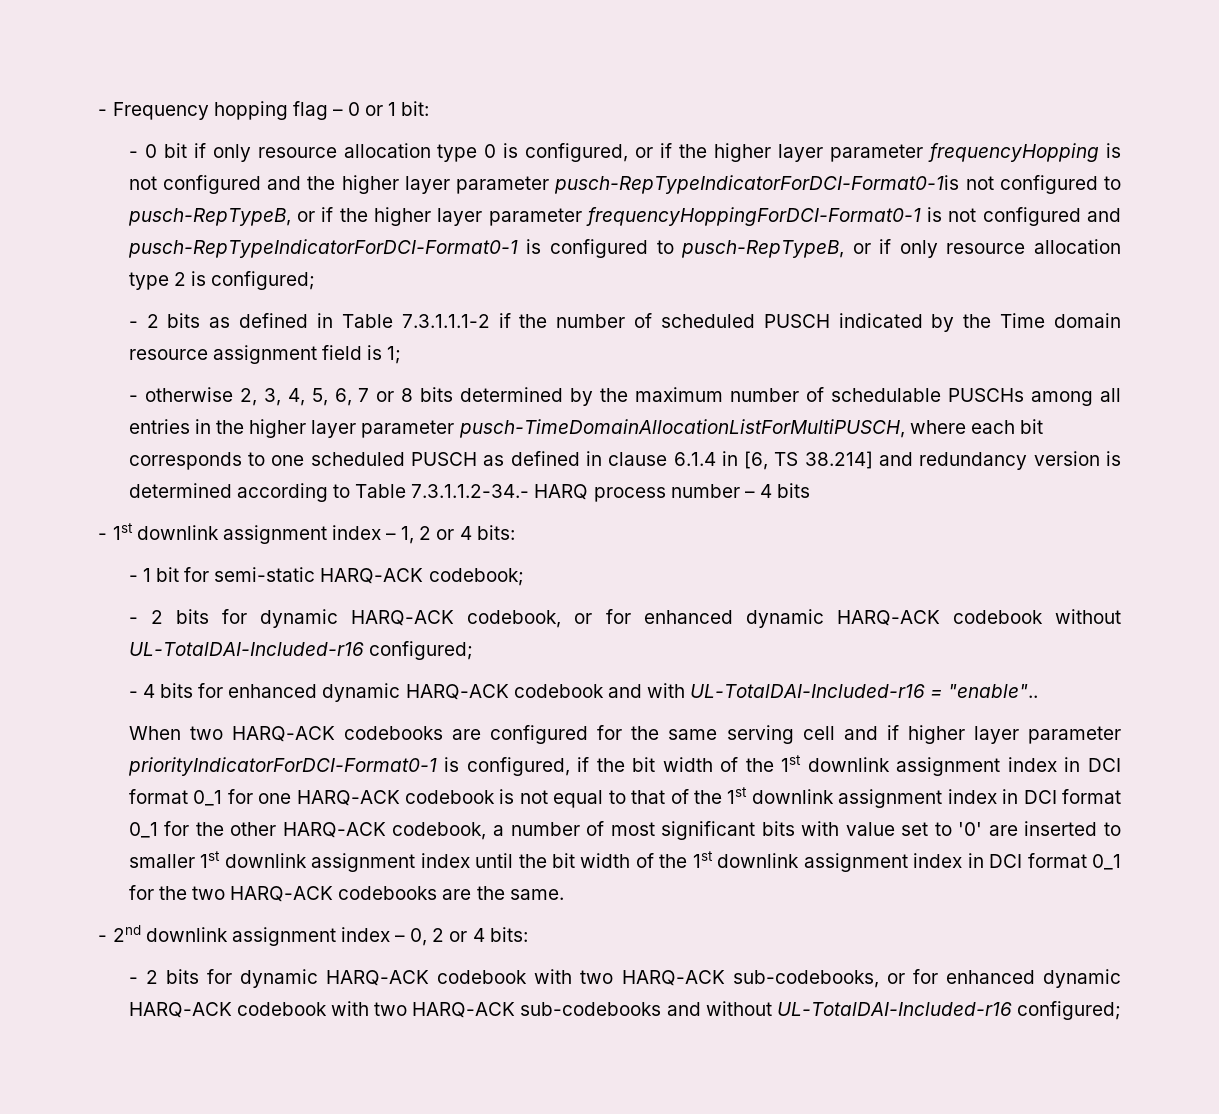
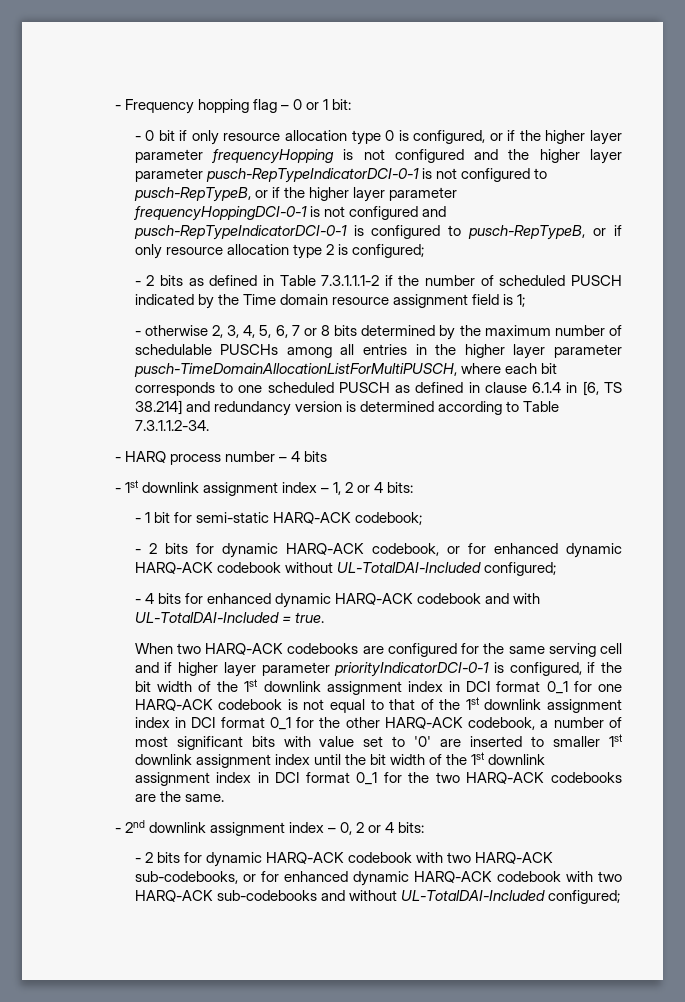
- - 0 bit if only resource allocation type 0 is configured, or if the higher layer parameter frequencyHopping is not configured and the higher layer parameter pusch-RepTypeIndicatorForDCI-Format0-1is not configured to pusch-RepTypeB, or if the higher layer parameter frequencyHoppingForDCI-Format0-1 is not configured and pusch-RepTypeIndicatorForDCI-Format0-1 is configured to pusch-RepTypeB, or if only resource allocation type 2 is configured;
+ - 0 bit if only resource allocation type 0 is configured, or if the higher layer parameter frequencyHopping is not configured and the higher layer parameter pusch-RepTypeIndicatorDCI-0-1 is not configured to pusch-RepTypeB, or if the higher layer parameter frequencyHoppingDCI-0-1 is not configured and pusch-RepTypeIndicatorDCI-0-1 is configured to pusch-RepTypeB, or if only resource allocation type 2 is configured;
- - otherwise 2, 3, 4, 5, 6, 7 or 8 bits determined by the maximum number of schedulable PUSCHs among all entries in the higher layer parameter pusch-TimeDomainAllocationListForMultiPUSCH, where each bit corresponds to one scheduled PUSCH as defined in clause 6.1.4 in [6, TS 38.214] and redundancy version is determined according to Table 7.3.1.1.2-34.- HARQ process number – 4 bits
+ - otherwise 2, 3, 4, 5, 6, 7 or 8 bits determined by the maximum number of schedulable PUSCHs among all entries in the higher layer parameter pusch-TimeDomainAllocationListForMultiPUSCH, where each bit corresponds to one scheduled PUSCH as defined in clause 6.1.4 in [6, TS 38.214] and redundancy version is determined according to Table 7.3.1.1.2-34.
+ - HARQ process number – 4 bits
- - 2 bits for dynamic HARQ-ACK codebook, or for enhanced dynamic HARQ-ACK codebook without UL-TotalDAI-Included-r16 configured;
+ - 2 bits for dynamic HARQ-ACK codebook, or for enhanced dynamic HARQ-ACK codebook without UL-TotalDAI-Included configured;
- - 4 bits for enhanced dynamic HARQ-ACK codebook and with UL-TotalDAI-Included-r16 = "enable"..
+ - 4 bits for enhanced dynamic HARQ-ACK codebook and with UL-TotalDAI-Included = true.
- When two HARQ-ACK codebooks are configured for the same serving cell and if higher layer parameter priorityIndicatorForDCI-Format0-1 is configured, if the bit width of the 1st downlink assignment index in DCI format 0_1 for one HARQ-ACK codebook is not equal to that of the 1st downlink assignment index in DCI format 0_1 for the other HARQ-ACK codebook, a number of most significant bits with value set to '0' are inserted to smaller 1st downlink assignment index until the bit width of the 1st downlink assignment index in DCI format 0_1 for the two HARQ-ACK codebooks are the same.
+ When two HARQ-ACK codebooks are configured for the same serving cell and if higher layer parameter priorityIndicatorDCI-0-1 is configured, if the bit width of the 1st downlink assignment index in DCI format 0_1 for one HARQ-ACK codebook is not equal to that of the 1st downlink assignment index in DCI format 0_1 for the other HARQ-ACK codebook, a number of most significant bits with value set to '0' are inserted to smaller 1st downlink assignment index until the bit width of the 1st downlink assignment index in DCI format 0_1 for the two HARQ-ACK codebooks are the same.
- - 2 bits for dynamic HARQ-ACK codebook with two HARQ-ACK sub-codebooks, or for enhanced dynamic HARQ-ACK codebook with two HARQ-ACK sub-codebooks and without UL-TotalDAI-Included-r16 configured;
+ - 2 bits for dynamic HARQ-ACK codebook with two HARQ-ACK sub-codebooks, or for enhanced dynamic HARQ-ACK codebook with two HARQ-ACK sub-codebooks and without UL-TotalDAI-Included configured;

